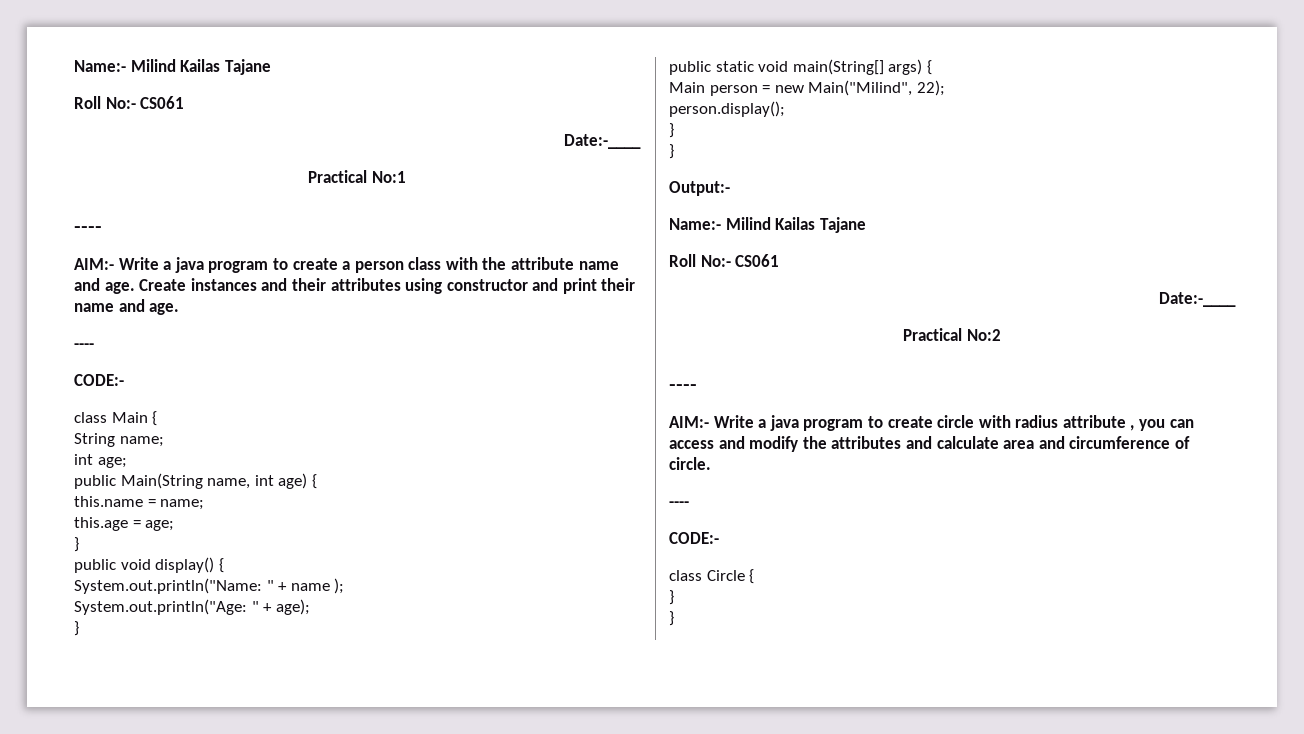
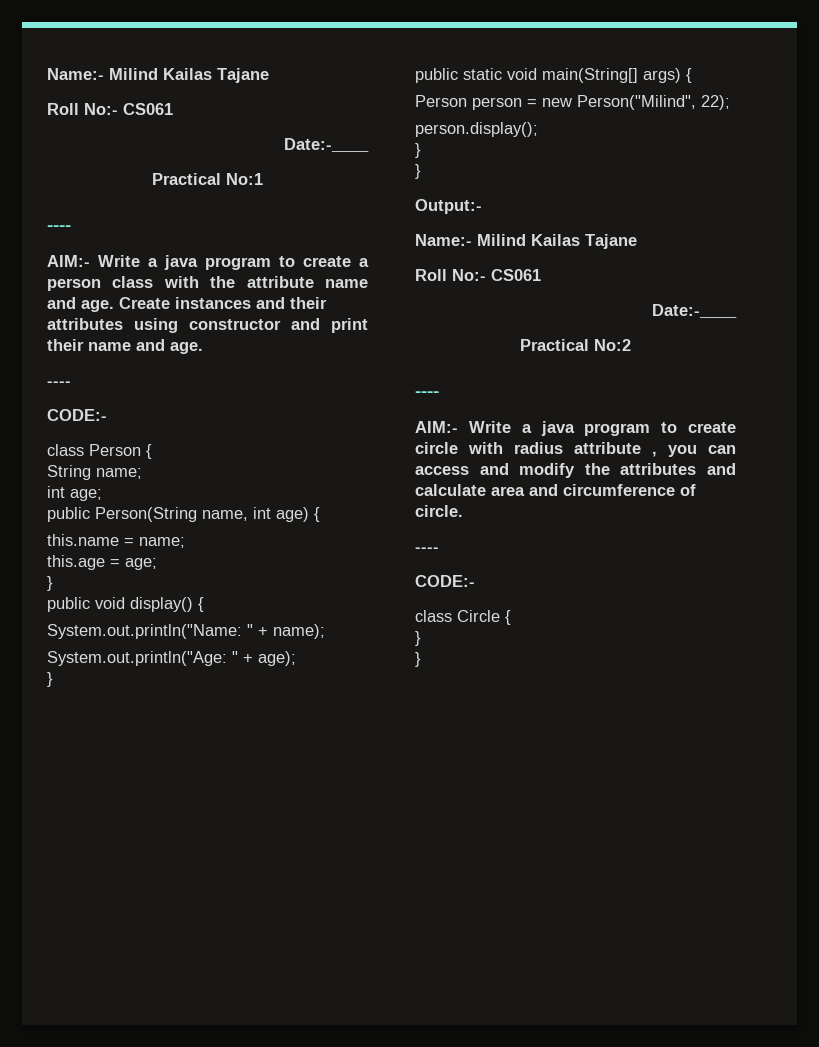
- class Main {
+ class Person {
- public Main(String name, int age) {
+ public Person(String name, int age) {
- System.out.println("Name: " + name );
+ System.out.println("Name: " + name);
- Main person = new Main("Milind", 22);
+ Person person = new Person("Milind", 22);

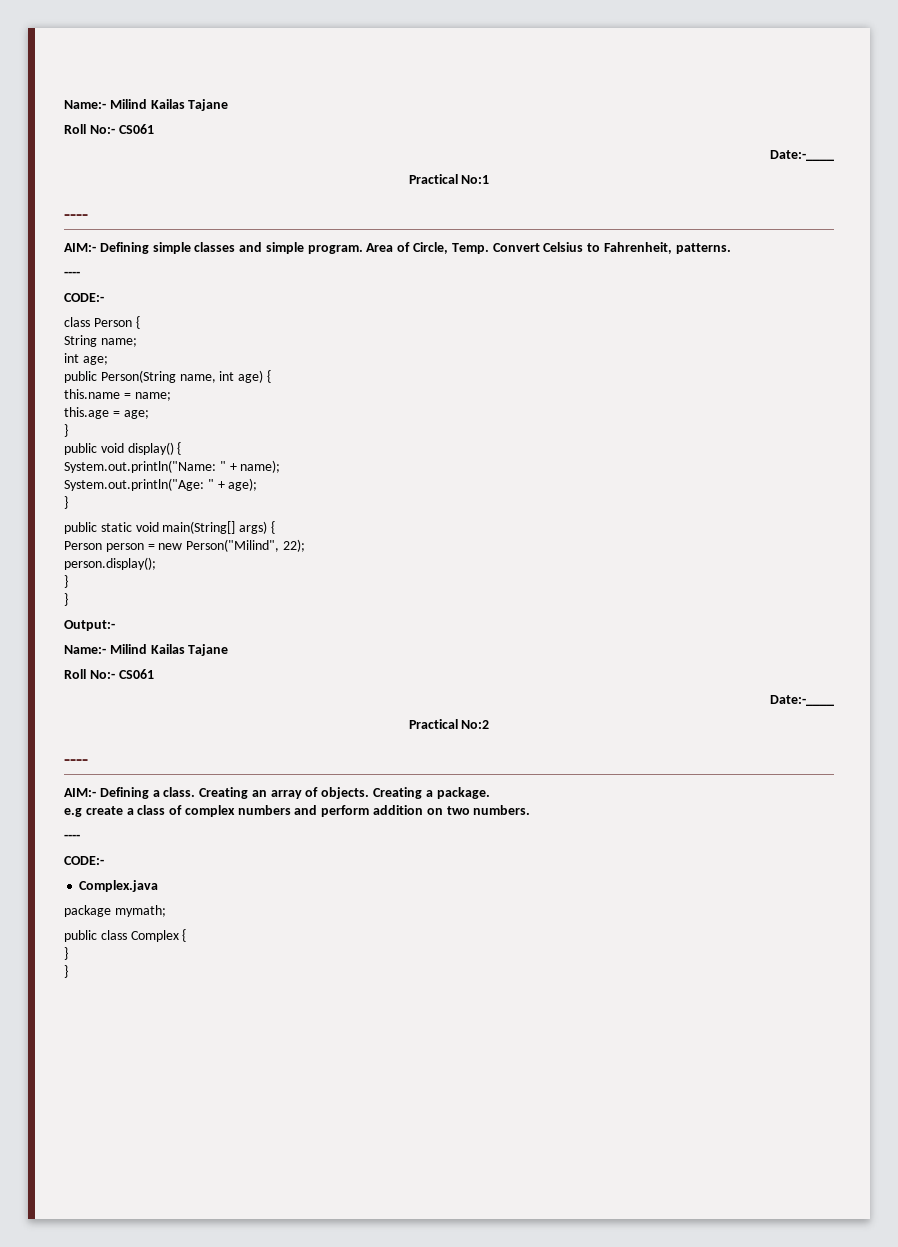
- AIM:- Write a java program to create a person class with the attribute name and age. Create instances and their attributes using constructor and print their name and age.
+ AIM:- Defining simple classes and simple program. Area of Circle, Temp. Convert Celsius to Fahrenheit, patterns.
- AIM:- Write a java program to create circle with radius attribute , you can access and modify the attributes and calculate area and circumference of circle.
+ AIM:- Defining a class. Creating an array of objects. Creating a package.
+ e.g create a class of complex numbers and perform addition on two numbers.
  ----
  CODE:-
- class Circle {
+ Complex.java
+ package mymath;
+ public class Complex {

